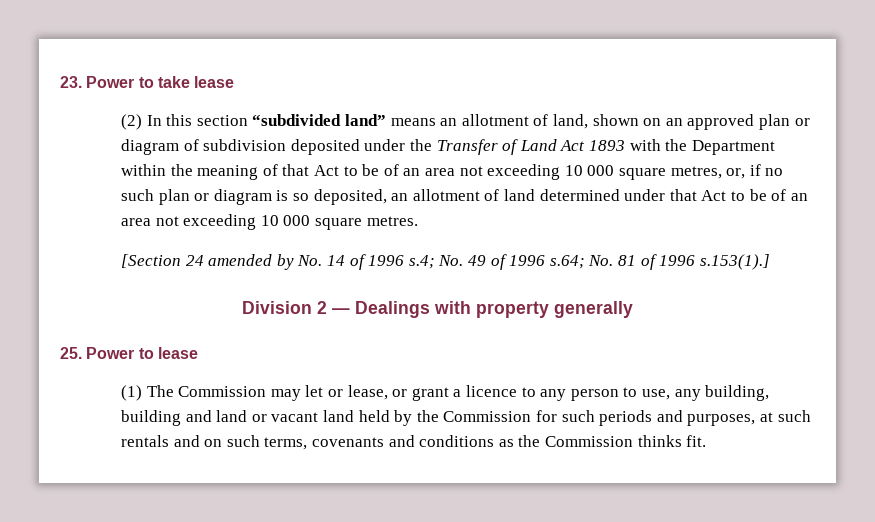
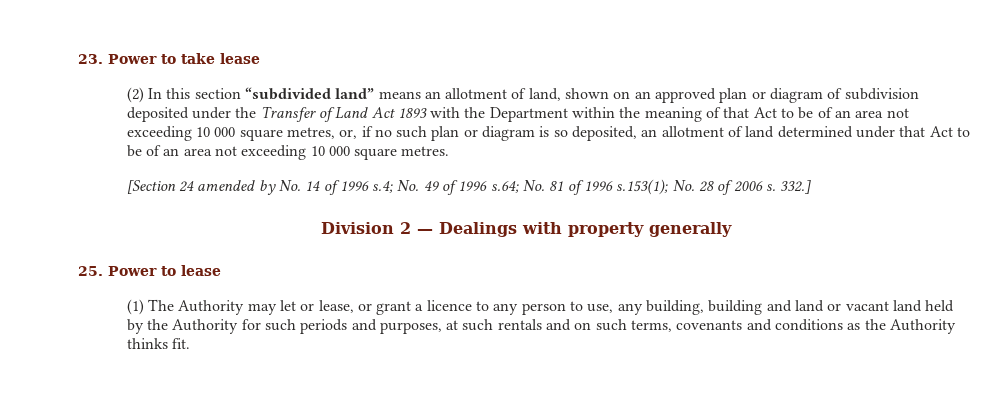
- [Section 24 amended by No. 14 of 1996 s.4; No. 49 of 1996 s.64; No. 81 of 1996 s.153(1).]
+ [Section 24 amended by No. 14 of 1996 s.4; No. 49 of 1996 s.64; No. 81 of 1996 s.153(1); No. 28 of 2006 s. 332.]
- (1) The Commission may let or lease, or grant a licence to any person to use, any building, building and land or vacant land held by the Commission for such periods and purposes, at such rentals and on such terms, covenants and conditions as the Commission thinks fit.
+ (1) The Authority may let or lease, or grant a licence to any person to use, any building, building and land or vacant land held by the Authority for such periods and purposes, at such rentals and on such terms, covenants and conditions as the Authority thinks fit.

